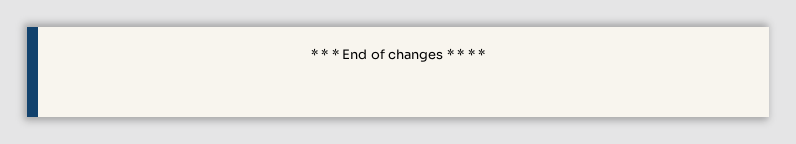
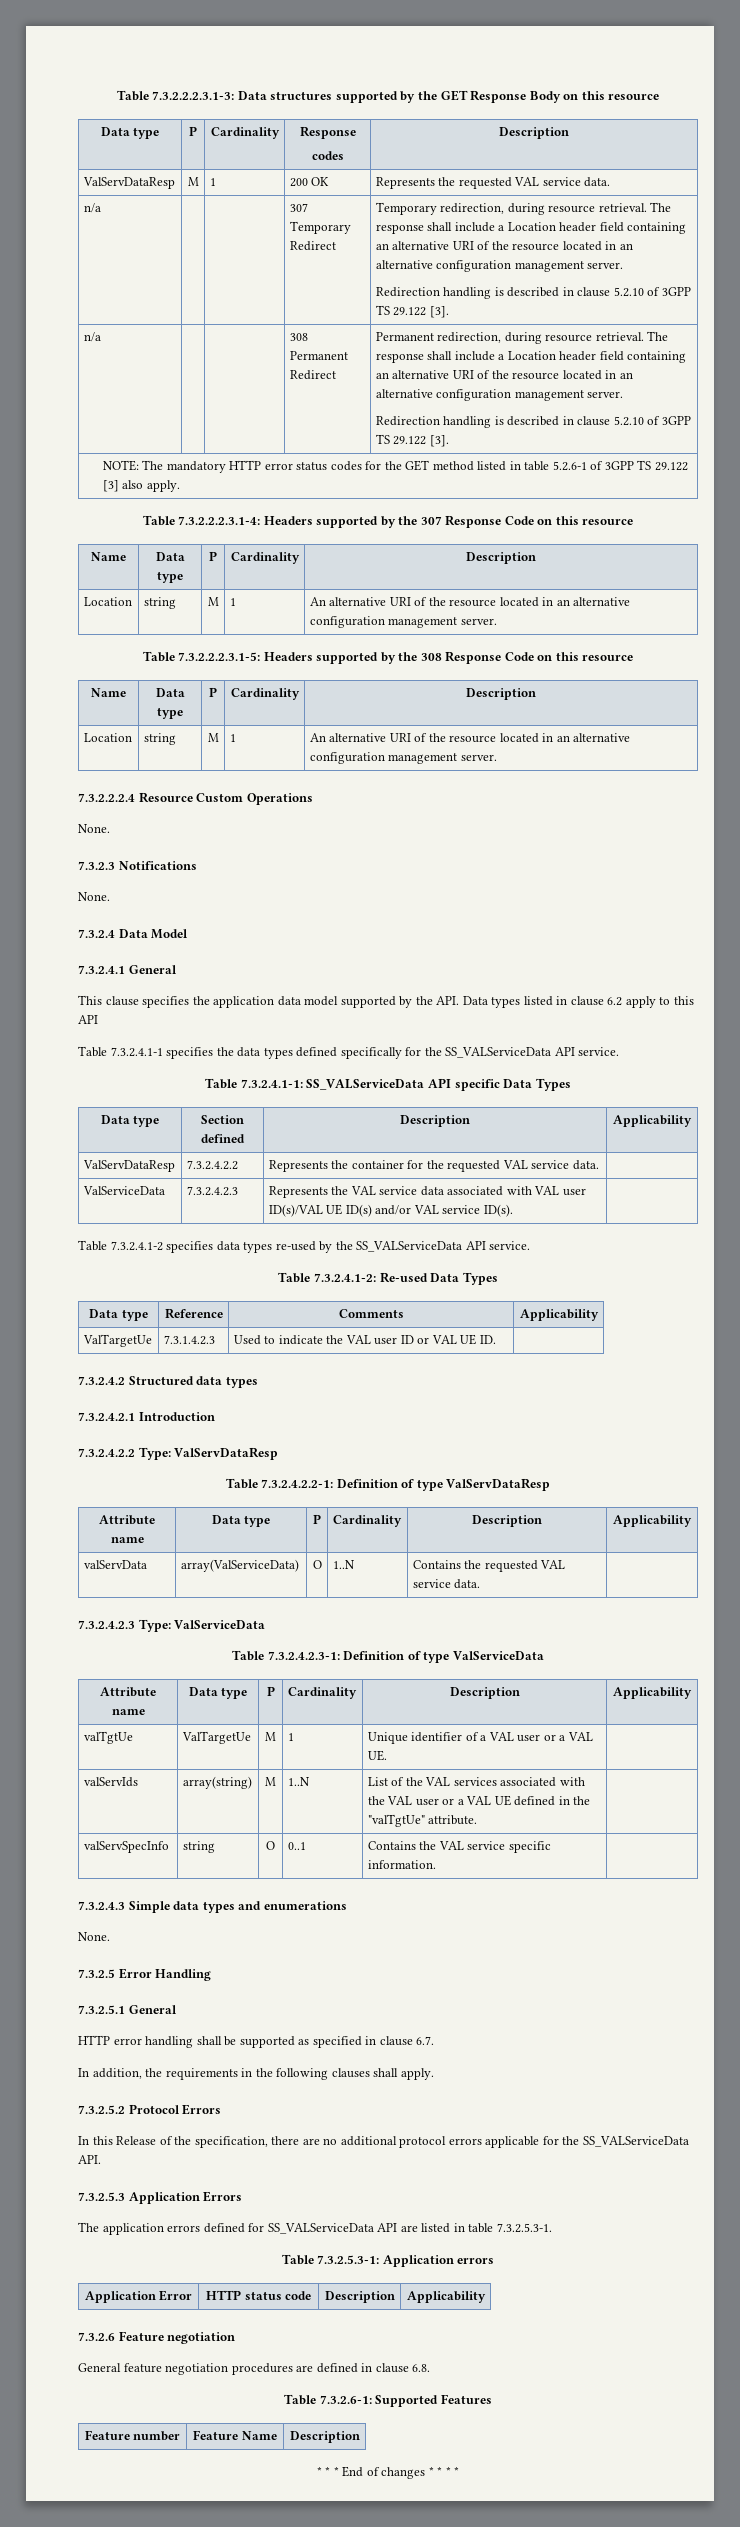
+ Table 7.3.2.2.2.3.1-3: Data structures supported by the GET Response Body on this resource
+ Data type | P | Cardinality | Response
+ codes | Description
+ ValServDataResp | M | 1 | 200 OK | Represents the requested VAL service data.
+ n/a | | | 307 Temporary Redirect | Temporary redirection, during resource retrieval. The response shall include a Location header field containing an alternative URI of the resource located in an alternative configuration management server.
+ Redirection handling is described in clause 5.2.10 of 3GPP TS 29.122 [3].
+ n/a | | | 308 Permanent Redirect | Permanent redirection, during resource retrieval. The response shall include a Location header field containing an alternative URI of the resource located in an alternative configuration management server.
+ Redirection handling is described in clause 5.2.10 of 3GPP TS 29.122 [3].
+ NOTE: The mandatory HTTP error status codes for the GET method listed in table 5.2.6-1 of 3GPP TS 29.122 [3] also apply.
+ Table 7.3.2.2.2.3.1-4: Headers supported by the 307 Response Code on this resource
+ Name | Data type | P | Cardinality | Description
+ Location | string | M | 1 | An alternative URI of the resource located in an alternative configuration management server.
+ Table 7.3.2.2.2.3.1-5: Headers supported by the 308 Response Code on this resource
+ Name | Data type | P | Cardinality | Description
+ Location | string | M | 1 | An alternative URI of the resource located in an alternative configuration management server.
+ 7.3.2.2.2.4 Resource Custom Operations
+ None.
+ 7.3.2.3 Notifications
+ None.
+ 7.3.2.4 Data Model
+ 7.3.2.4.1 General
+ This clause specifies the application data model supported by the API. Data types listed in clause 6.2 apply to this API
+ Table 7.3.2.4.1-1 specifies the data types defined specifically for the SS_VALServiceData API service.
+ Table 7.3.2.4.1-1: SS_VALServiceData API specific Data Types
+ Data type | Section defined | Description | Applicability
+ ValServDataResp | 7.3.2.4.2.2 | Represents the container for the requested VAL service data. |
+ ValServiceData | 7.3.2.4.2.3 | Represents the VAL service data associated with VAL user ID(s)/VAL UE ID(s) and/or VAL service ID(s). |
+ Table 7.3.2.4.1-2 specifies data types re-used by the SS_VALServiceData API service.
+ Table 7.3.2.4.1-2: Re-used Data Types
+ Data type | Reference | Comments | Applicability
+ ValTargetUe | 7.3.1.4.2.3 | Used to indicate the VAL user ID or VAL UE ID. |
+ 7.3.2.4.2 Structured data types
+ 7.3.2.4.2.1 Introduction
+ 7.3.2.4.2.2 Type: ValServDataResp
+ Table 7.3.2.4.2.2-1: Definition of type ValServDataResp
+ Attribute name | Data type | P | Cardinality | Description | Applicability
+ valServData | array(ValServiceData) | O | 1..N | Contains the requested VAL service data. |
+ 7.3.2.4.2.3 Type: ValServiceData
+ Table 7.3.2.4.2.3-1: Definition of type ValServiceData
+ Attribute name | Data type | P | Cardinality | Description | Applicability
+ valTgtUe | ValTargetUe | M | 1 | Unique identifier of a VAL user or a VAL UE. |
+ valServIds | array(string) | M | 1..N | List of the VAL services associated with the VAL user or a VAL UE defined in the "valTgtUe" attribute. |
+ valServSpecInfo | string | O | 0..1 | Contains the VAL service specific information. |
+ 7.3.2.4.3 Simple data types and enumerations
+ None.
+ 7.3.2.5 Error Handling
+ 7.3.2.5.1 General
+ HTTP error handling shall be supported as specified in clause 6.7.
+ In addition, the requirements in the following clauses shall apply.
+ 7.3.2.5.2 Protocol Errors
+ In this Release of the specification, there are no additional protocol errors applicable for the SS_VALServiceData API.
+ 7.3.2.5.3 Application Errors
+ The application errors defined for SS_VALServiceData API are listed in table 7.3.2.5.3-1.
+ Table 7.3.2.5.3-1: Application errors
+ Application Error | HTTP status code | Description | Applicability
+ 7.3.2.6 Feature negotiation
+ General feature negotiation procedures are defined in clause 6.8.
+ Table 7.3.2.6-1: Supported Features
+ Feature number | Feature Name | Description

